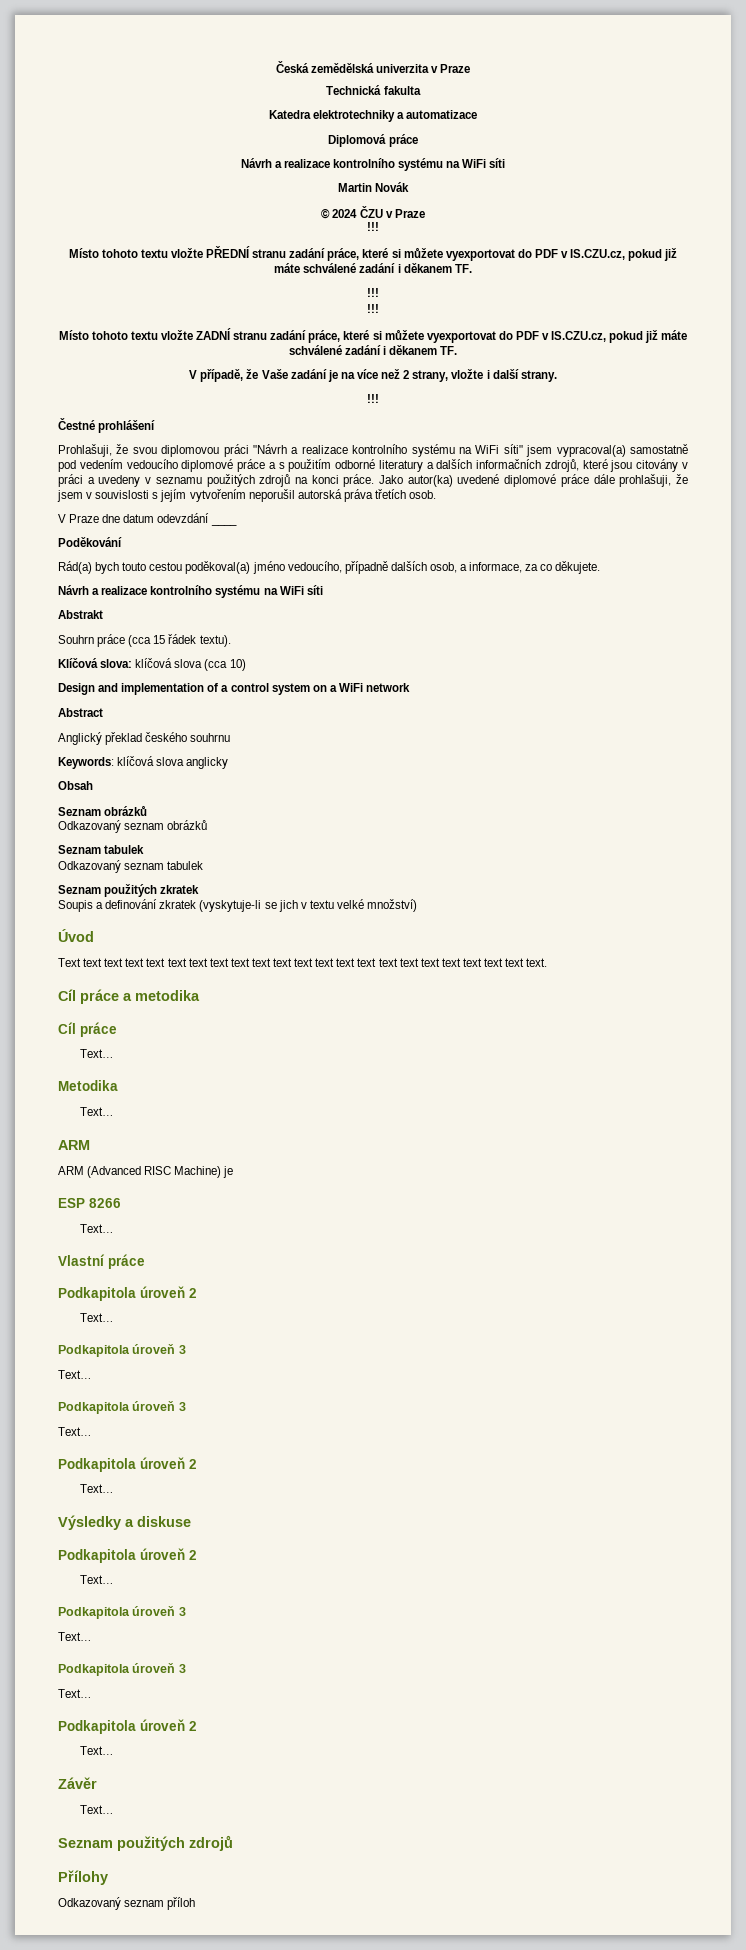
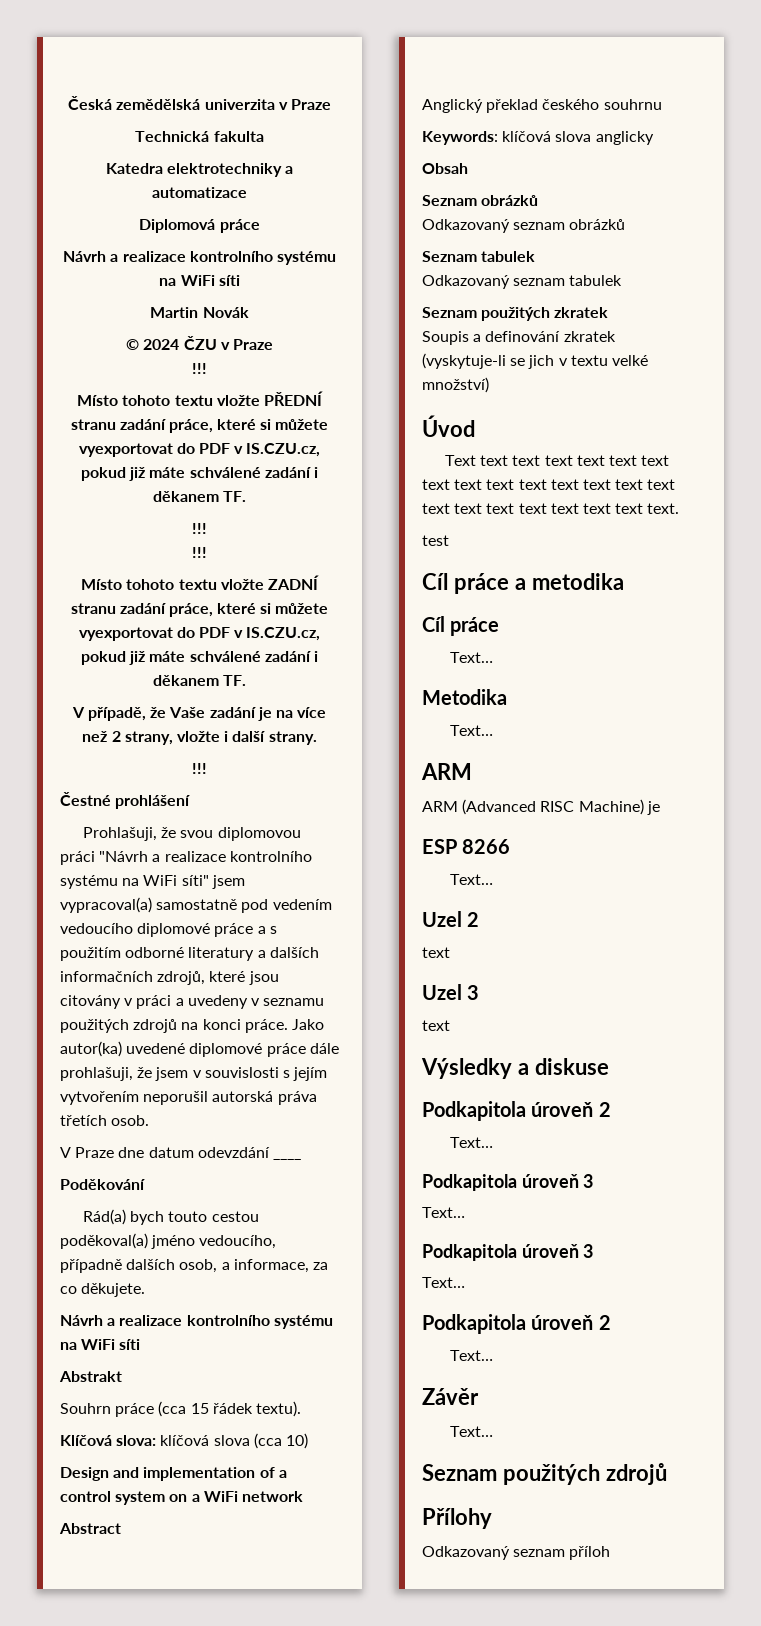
+ test
- Vlastní práce
- Podkapitola úroveň 2
- Text…
- Podkapitola úroveň 3
- Text…
- Podkapitola úroveň 3
- Text…
- Podkapitola úroveň 2
- Text…
+ Uzel 2
+ text
+ Uzel 3
+ text

